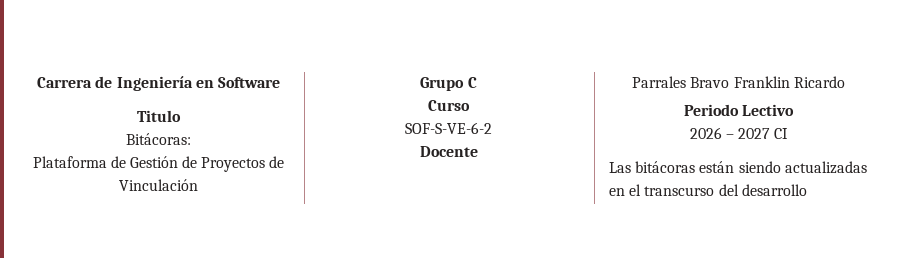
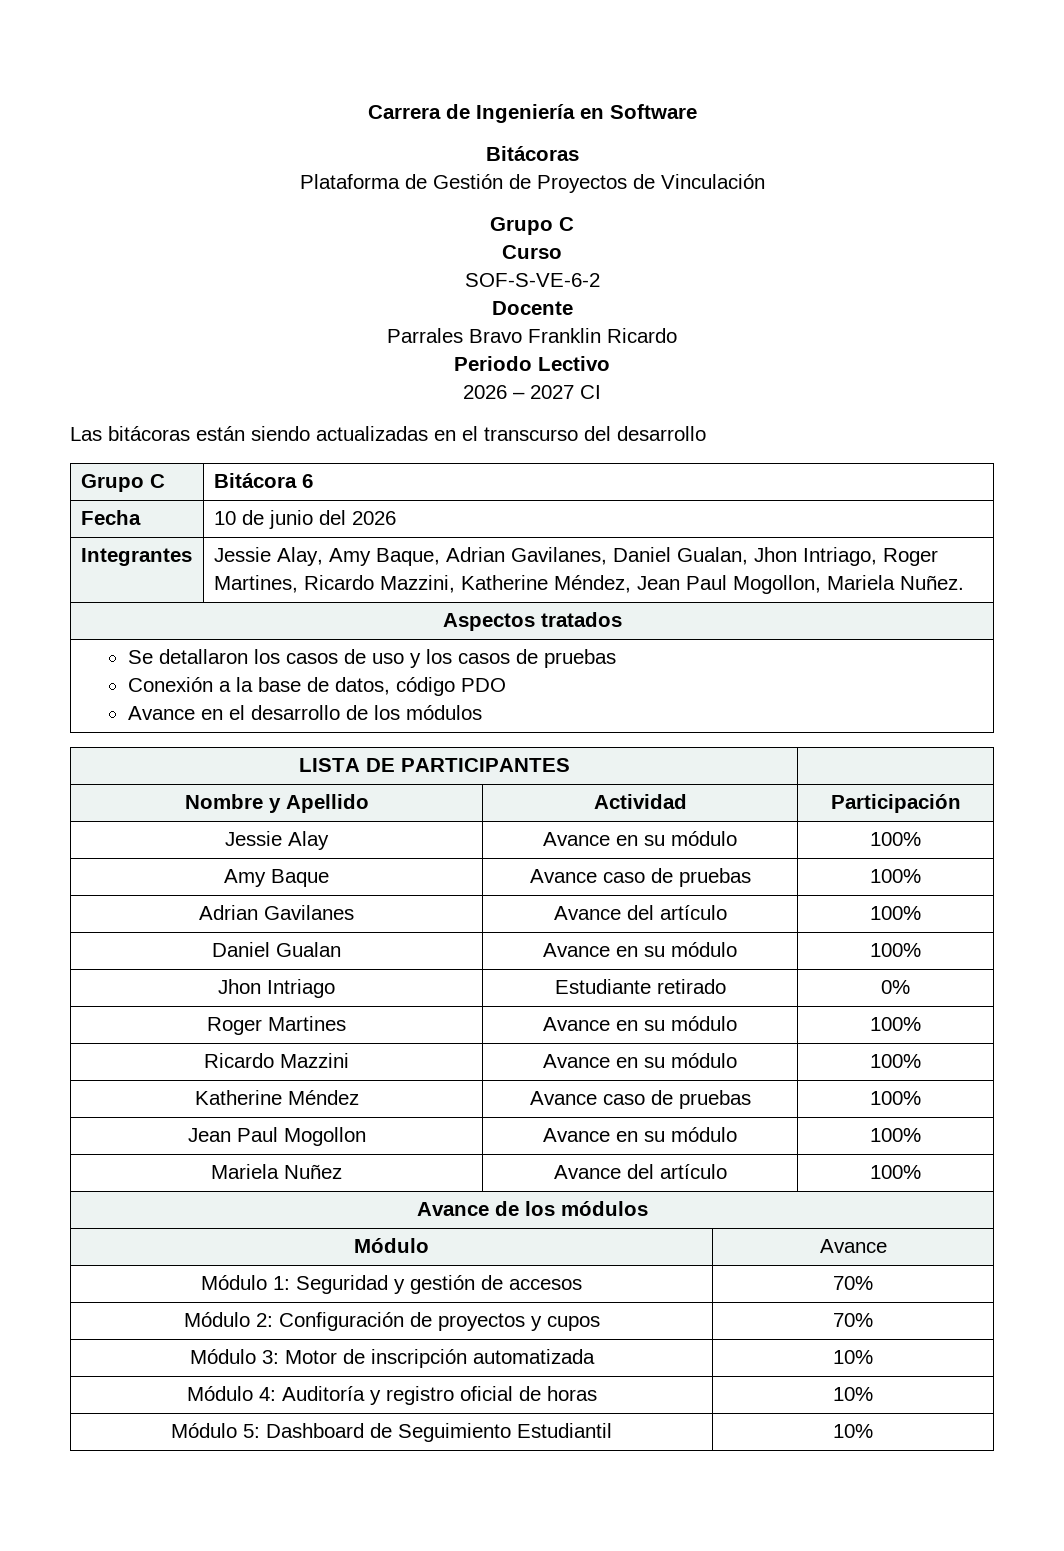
- Titulo
- Bitácoras:
+ Bitácoras
+ Grupo C | Bitácora 6
+ Fecha | 10 de junio del 2026
+ Integrantes | Jessie Alay, Amy Baque, Adrian Gavilanes, Daniel Gualan, Jhon Intriago, Roger Martines, Ricardo Mazzini, Katherine Méndez, Jean Paul Mogollon, Mariela Nuñez.
+ Aspectos tratados
+ Se detallaron los casos de uso y los casos de pruebas
+ Conexión a la base de datos, código PDO
+ Avance en el desarrollo de los módulos
+ LISTA DE PARTICIPANTES |
+ Nombre y Apellido | Actividad | Participación
+ Jessie Alay | Avance en su módulo | 100%
+ Amy Baque | Avance caso de pruebas | 100%
+ Adrian Gavilanes | Avance del artículo | 100%
+ Daniel Gualan | Avance en su módulo | 100%
+ Jhon Intriago | Estudiante retirado | 0%
+ Roger Martines | Avance en su módulo | 100%
+ Ricardo Mazzini | Avance en su módulo | 100%
+ Katherine Méndez | Avance caso de pruebas | 100%
+ Jean Paul Mogollon | Avance en su módulo | 100%
+ Mariela Nuñez | Avance del artículo | 100%
+ Avance de los módulos
+ Módulo | Avance
+ Módulo 1: Seguridad y gestión de accesos | 70%
+ Módulo 2: Configuración de proyectos y cupos | 70%
+ Módulo 3: Motor de inscripción automatizada | 10%
+ Módulo 4: Auditoría y registro oficial de horas | 10%
+ Módulo 5: Dashboard de Seguimiento Estudiantil | 10%

